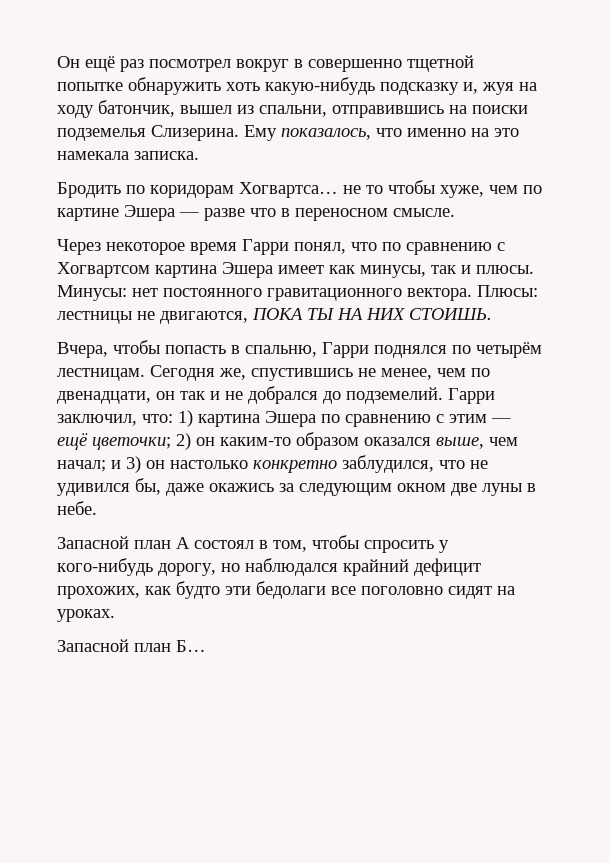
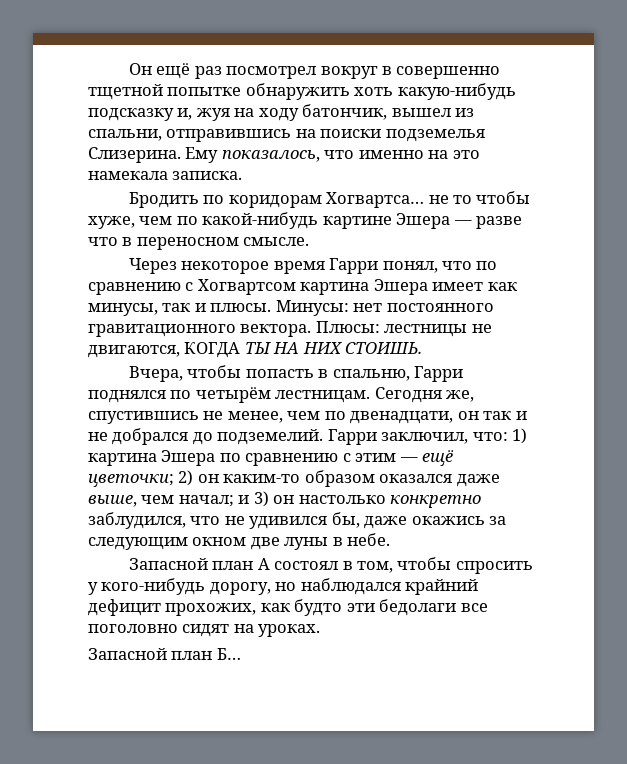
- Бродить по коридорам Хогвартса… не то чтобы хуже, чем по картине Эшера — разве что в переносном смысле.
+ Бродить по коридорам Хогвартса… не то чтобы хуже, чем по какой-нибудь картине Эшера — разве что в переносном смысле.
- Плюсы: лестницы не двигаются, ПОКА ТЫ НА НИХ СТОИШЬ.
+ Плюсы: лестницы не двигаются, КОГДА ТЫ НА НИХ СТОИШЬ.
- Гарри заключил, что: 1) картина Эшера по сравнению с этим — ещё цветочки; 2) он каким-то образом оказался выше, чем начал; и 3) он настолько конкретно заблудился, что не удивился бы, даже окажись за следующим окном две луны в небе.
+ Гарри заключил, что: 1) картина Эшера по сравнению с этим — ещё цветочки; 2) он каким-то образом оказался даже выше, чем начал; и 3) он настолько конкретно заблудился, что не удивился бы, даже окажись за следующим окном две луны в небе.

